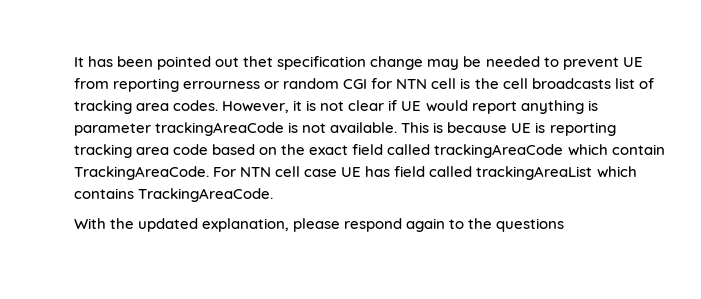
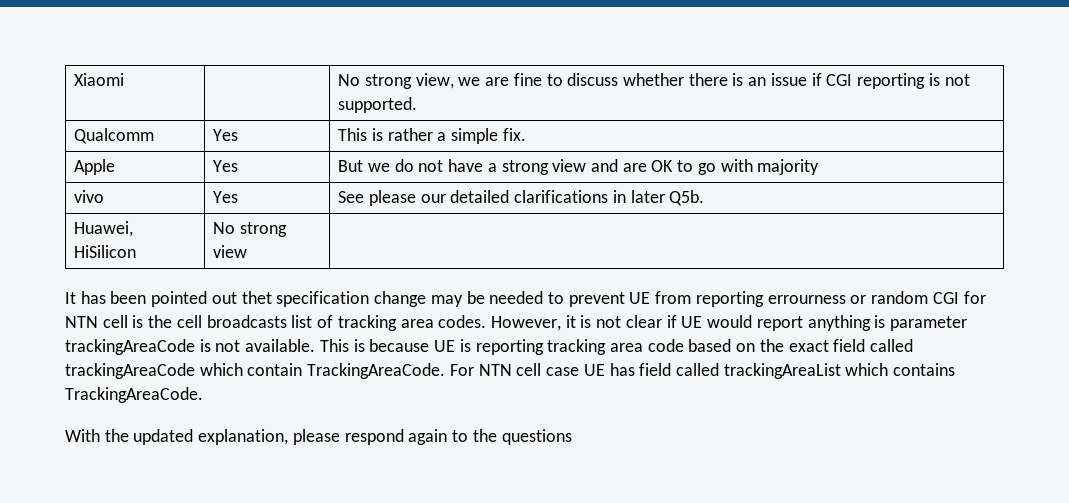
+ Xiaomi | | No strong view, we are fine to discuss whether there is an issue if CGI reporting is not supported.
+ Qualcomm | Yes | This is rather a simple fix.
+ Apple | Yes | But we do not have a strong view and are OK to go with majority
+ vivo | Yes | See please our detailed clarifications in later Q5b.
+ Huawei, HiSilicon | No strong view |

